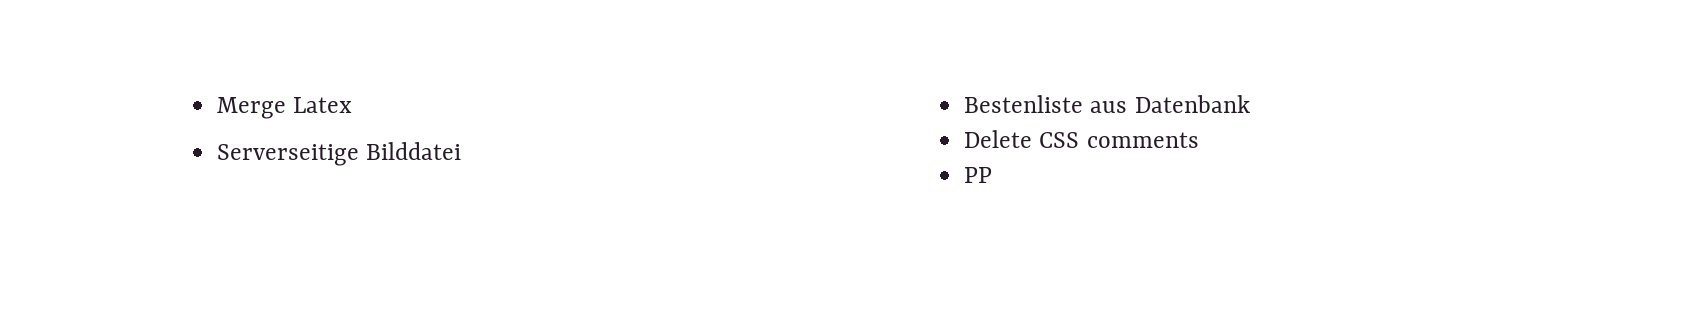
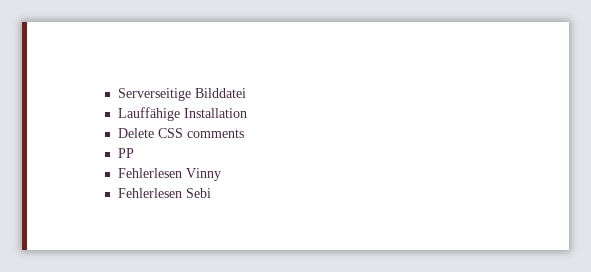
- Merge Latex
- Bestenliste aus Datenbank
+ Lauffähige Installation
+ Fehlerlesen Vinny
+ Fehlerlesen Sebi

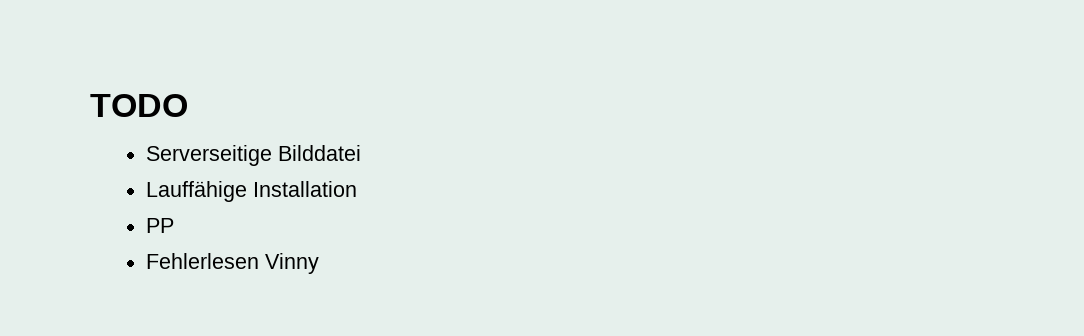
+ TODO
- Delete CSS comments
- Fehlerlesen Sebi

